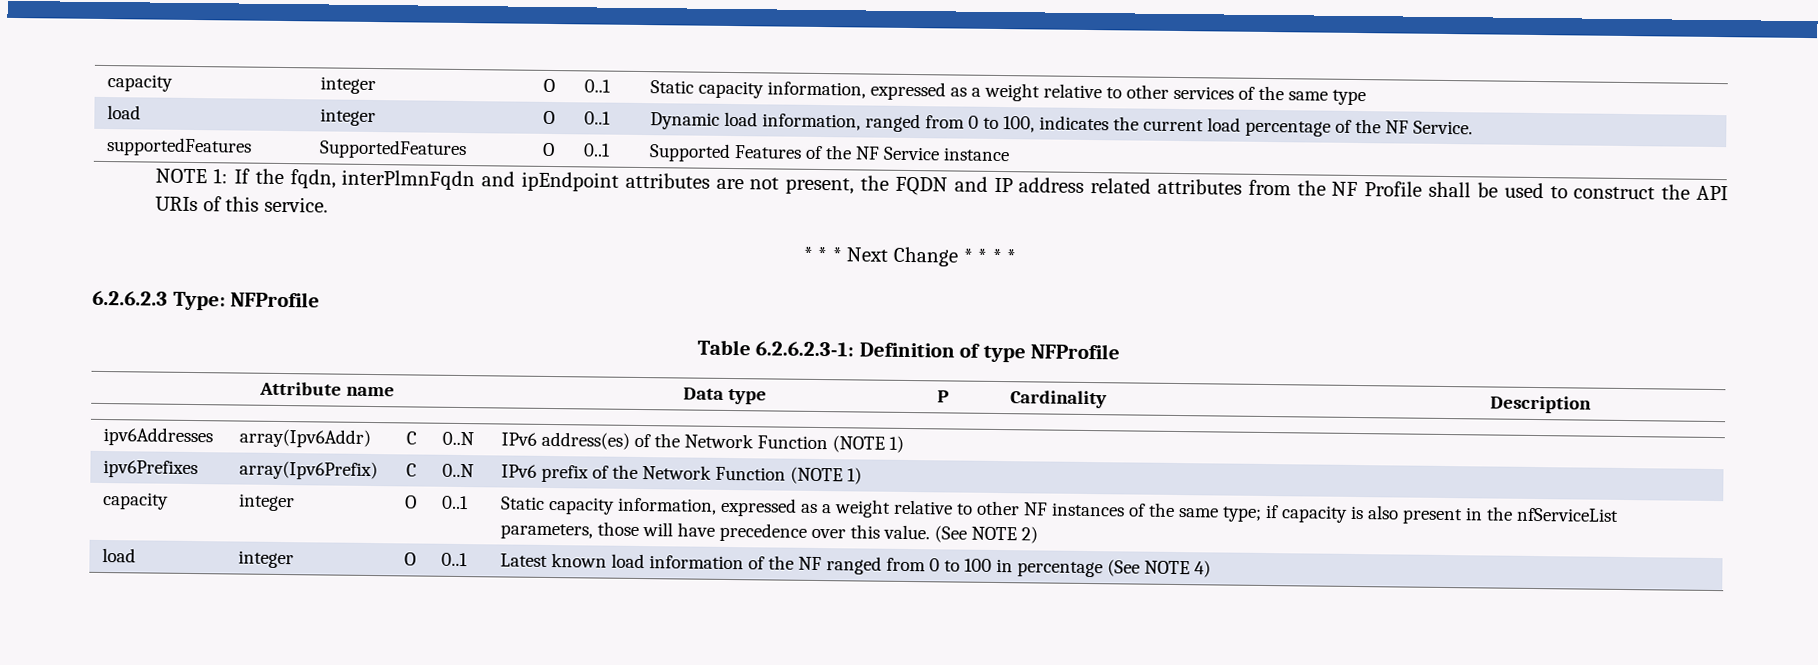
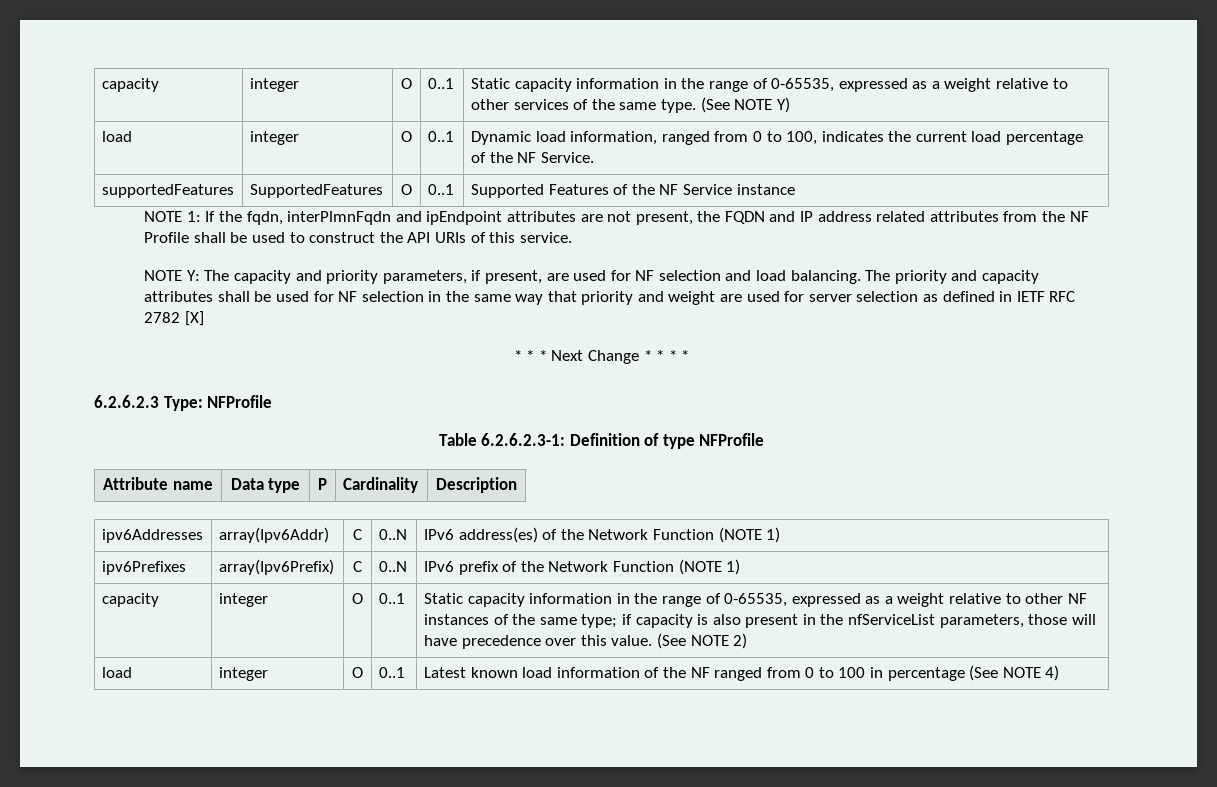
- capacity | integer | O | 0..1 | Static capacity information, expressed as a weight relative to other services of the same type
+ capacity | integer | O | 0..1 | Static capacity information in the range of 0-65535, expressed as a weight relative to other services of the same type. (See NOTE Y)
+ NOTE Y: The capacity and priority parameters, if present, are used for NF selection and load balancing. The priority and capacity attributes shall be used for NF selection in the same way that priority and weight are used for server selection as defined in IETF RFC 2782 [X]
- Static capacity information, expressed as a weight relative to other NF instances of the same type; if capacity is also present in the nfServiceList parameters, those will have precedence over this value.
+ Static capacity information in the range of 0-65535, expressed as a weight relative to other NF instances of the same type; if capacity is also present in the nfServiceList parameters, those will have precedence over this value.

